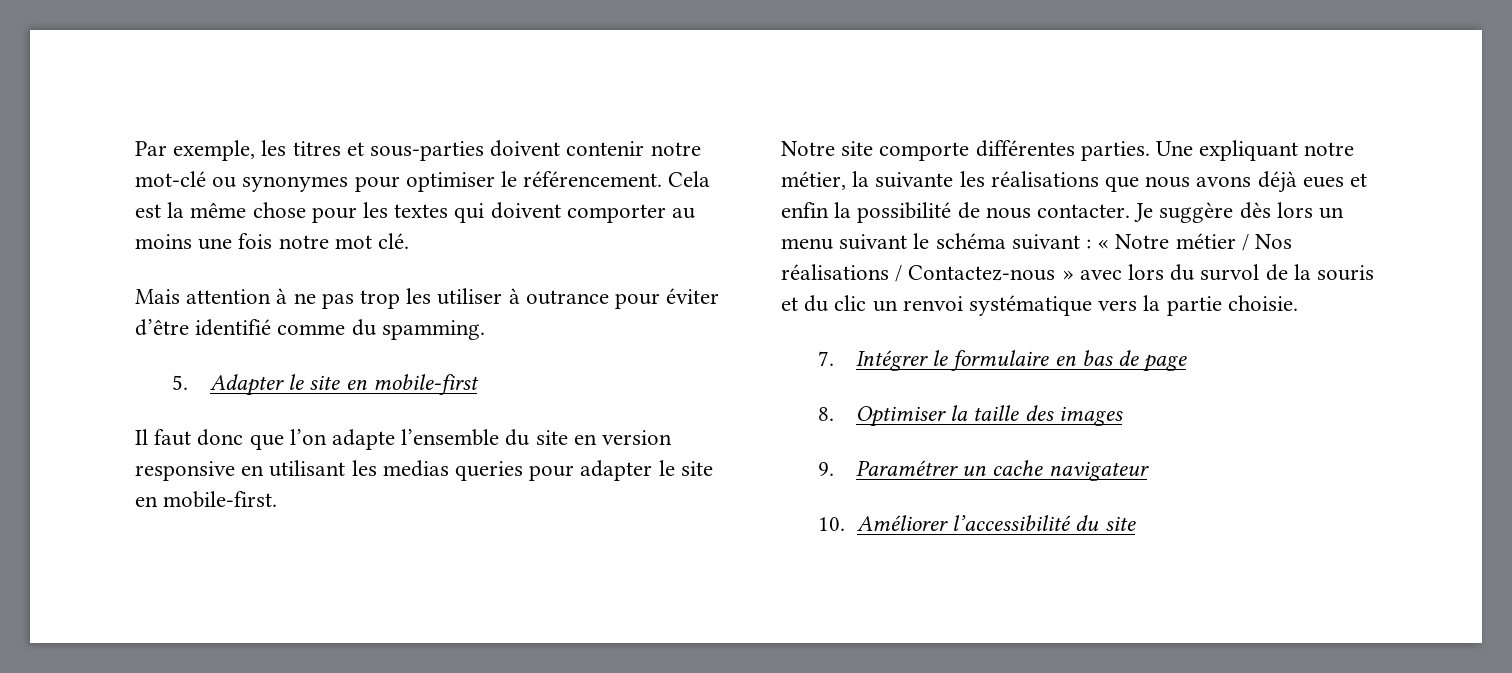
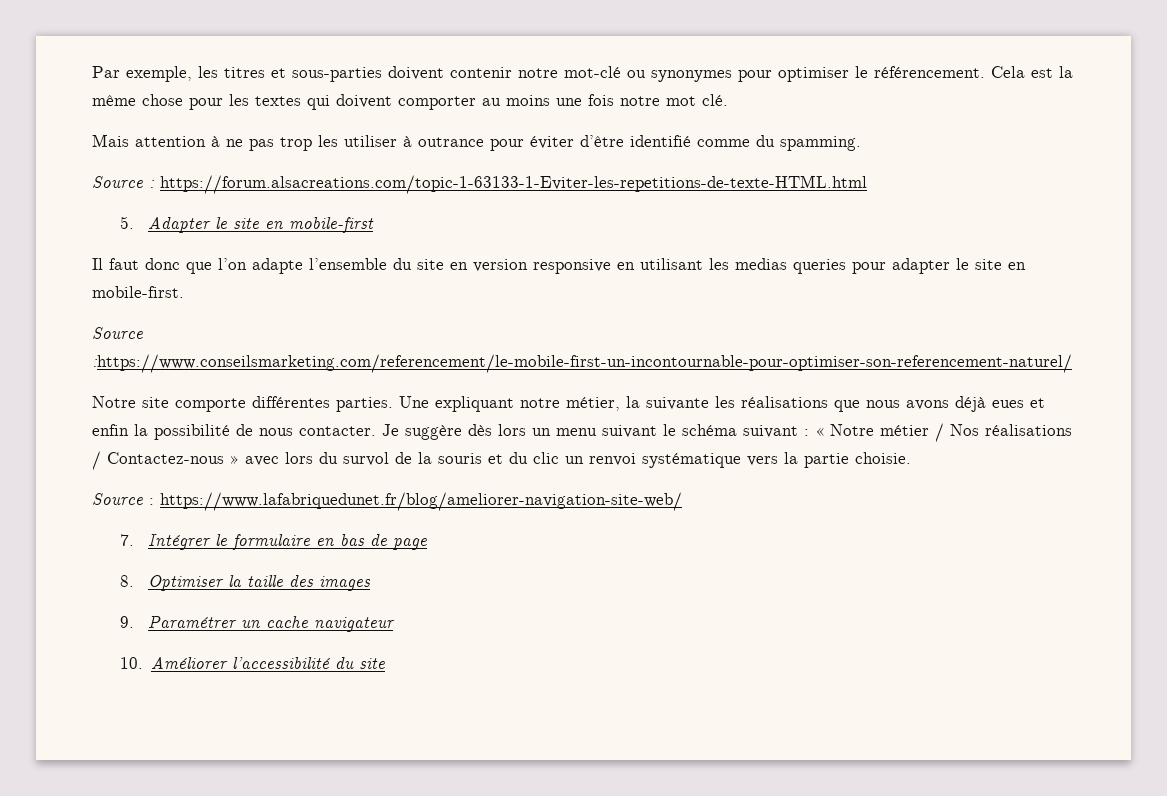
+ Source : https://forum.alsacreations.com/topic-1-63133-1-Eviter-les-repetitions-de-texte-HTML.html
+ Source :https://www.conseilsmarketing.com/referencement/le-mobile-first-un-incontournable-pour-optimiser-son-referencement-naturel/
+ Source : https://www.lafabriquedunet.fr/blog/ameliorer-navigation-site-web/

